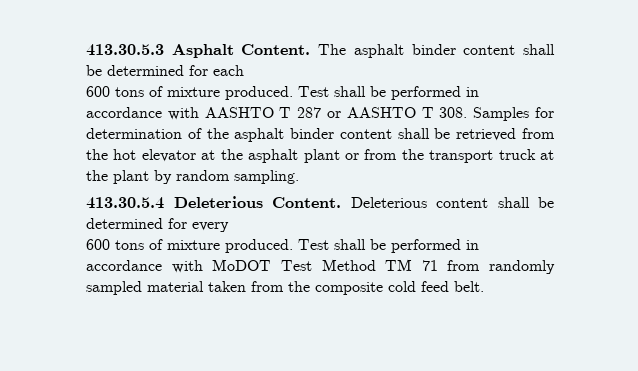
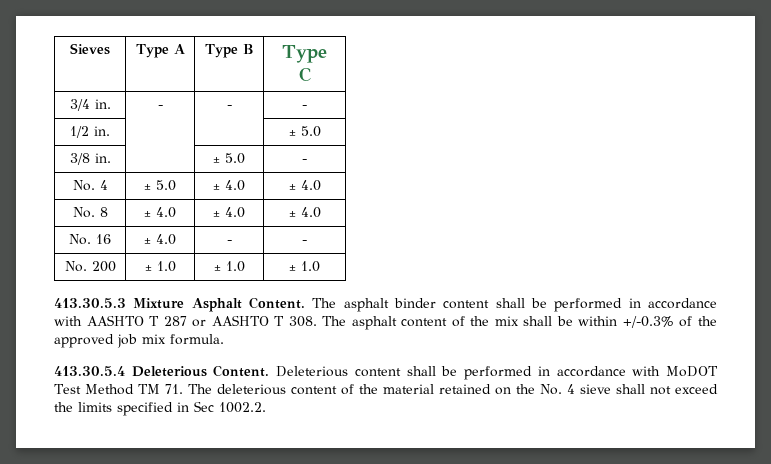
- 413.30.5.3 Asphalt Content.
+ Sieves | Type A | Type B | Type C
+ 3/4 in. | - | - | -
+ 1/2 in. | | | ± 5.0
+ 3/8 in. | | ± 5.0 | -
+ No. 4 | ± 5.0 | ± 4.0 | ± 4.0
+ No. 8 | ± 4.0 | ± 4.0 | ± 4.0
+ No. 16 | ± 4.0 | - | -
+ No. 200 | ± 1.0 | ± 1.0 | ± 1.0
+ 413.30.5.3 Mixture Asphalt Content.
- The asphalt binder content shall be determined for each
- 600 tons of mixture produced. Test shall be performed in accordance with AASHTO T 287 or AASHTO T 308. Samples for determination of the asphalt binder content shall be retrieved from the hot elevator at the asphalt plant or from the transport truck at the plant by random sampling.
+ The asphalt binder content shall be performed in accordance with AASHTO T 287 or AASHTO T 308. The asphalt content of the mix shall be within +/-0.3% of the approved job mix formula.
- Deleterious content shall be determined for every
- 600 tons of mixture produced. Test shall be performed in accordance with MoDOT Test Method TM 71 from randomly sampled material taken from the composite cold feed belt.
+ Deleterious content shall be performed in accordance with MoDOT Test Method TM 71. The deleterious content of the material retained on the No. 4 sieve shall not exceed the limits specified in Sec 1002.2.

